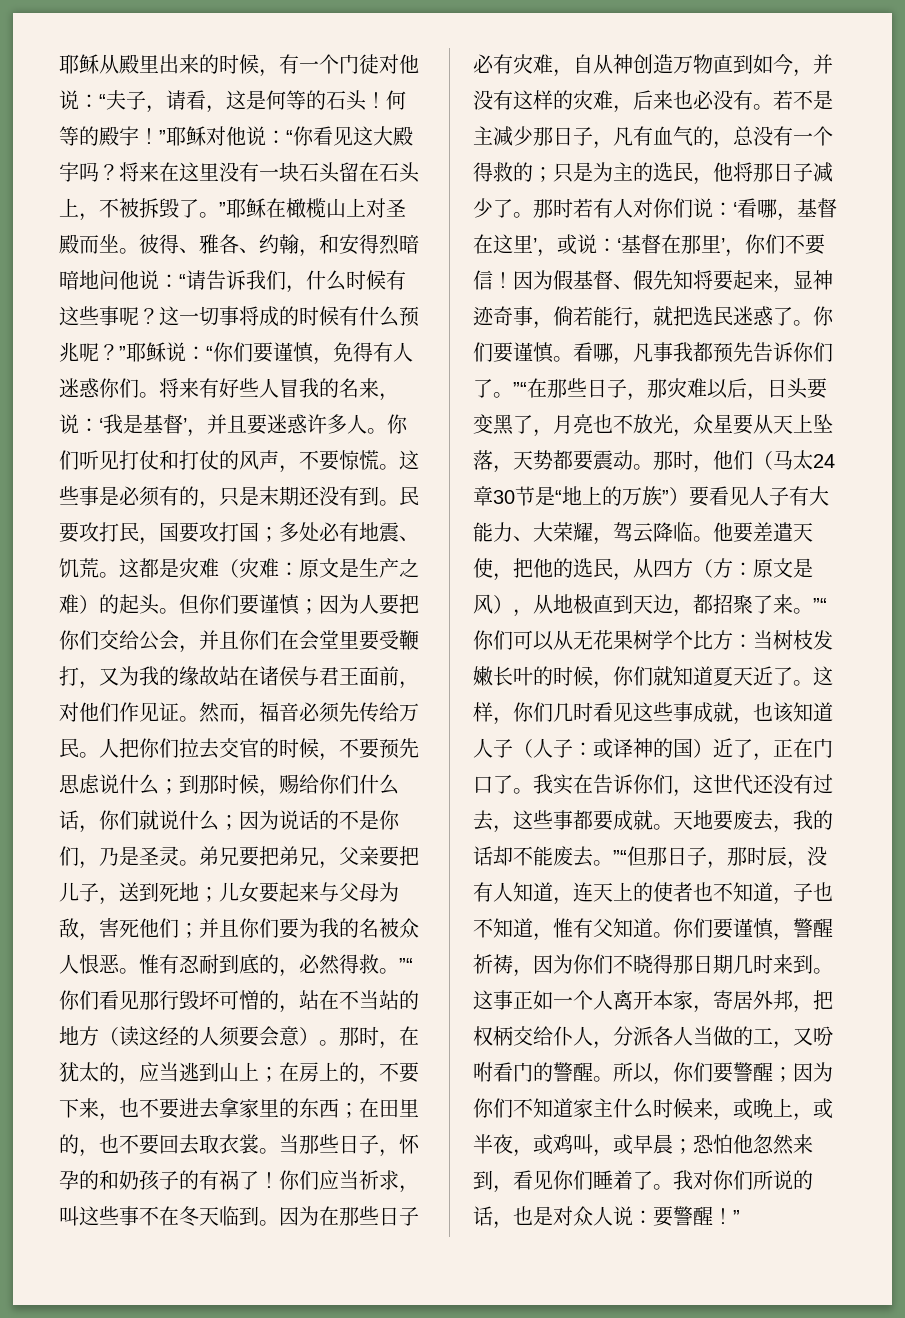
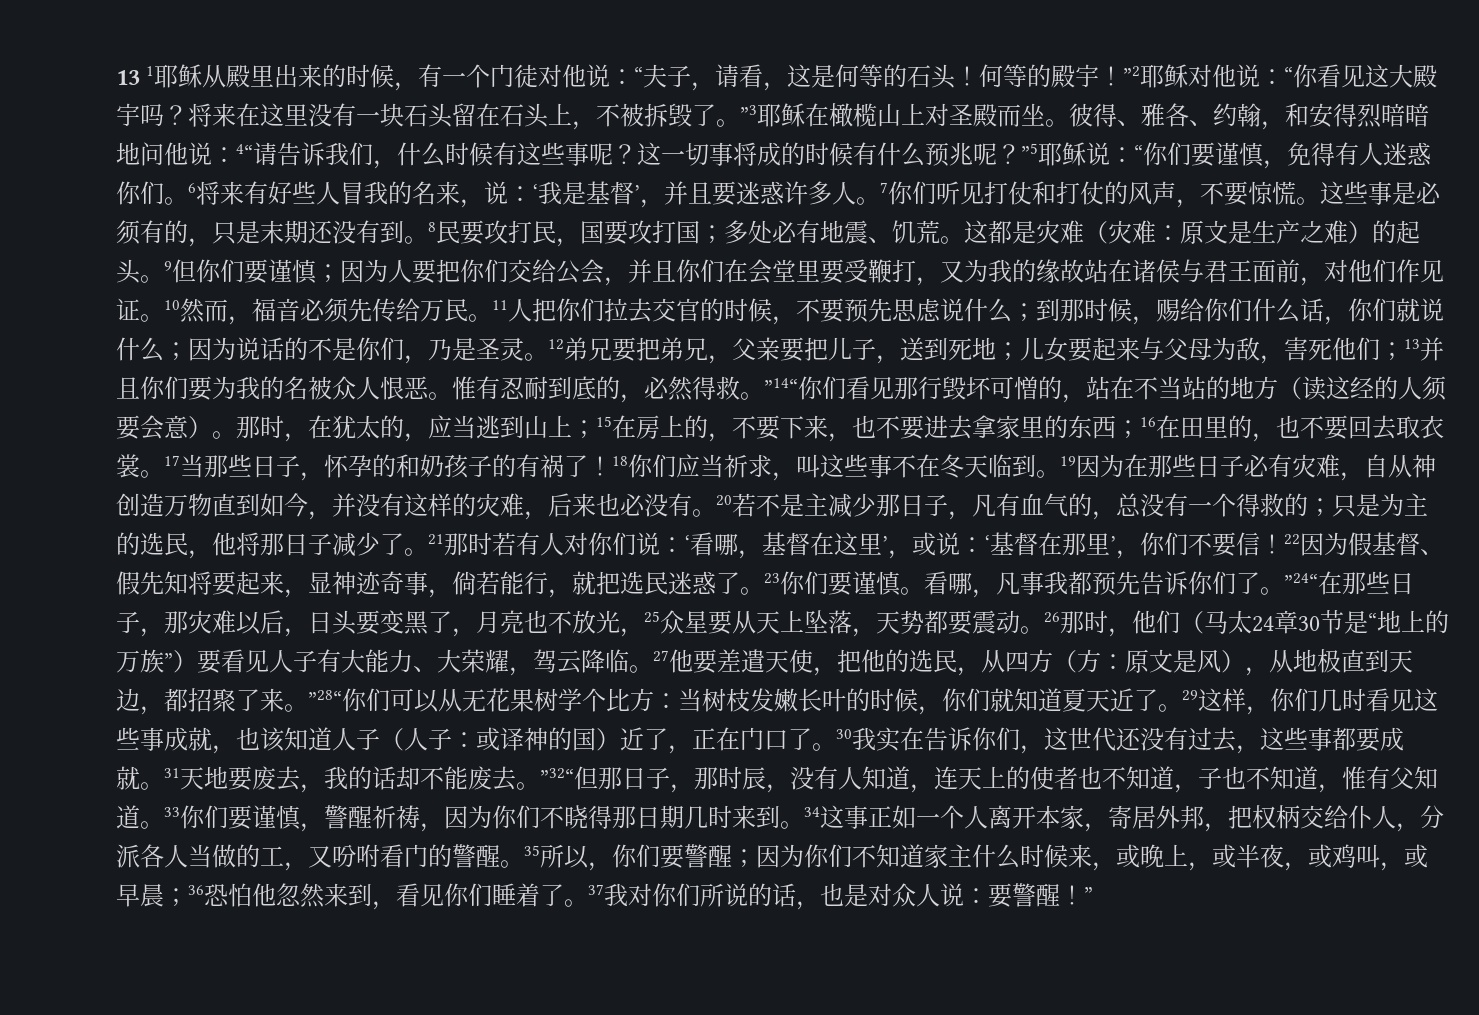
- 耶稣从殿里出来的时候，有一个门徒对他说：“夫子，请看，这是何等的石头！
+ 13 1耶稣从殿里出来的时候，有一个门徒对他说：“夫子，请看，这是何等的石头！
- 何等的殿宇！”耶稣对他说：“你看见这大殿宇吗？
+ 何等的殿宇！”2耶稣对他说：“你看见这大殿宇吗？
- 将来在这里没有一块石头留在石头上，不被拆毁了。”耶稣在橄榄山上对圣殿而坐。
+ 将来在这里没有一块石头留在石头上，不被拆毁了。”3耶稣在橄榄山上对圣殿而坐。
- 彼得、雅各、约翰，和安得烈暗暗地问他说：“请告诉我们，什么时候有这些事呢？
+ 彼得、雅各、约翰，和安得烈暗暗地问他说：4“请告诉我们，什么时候有这些事呢？
- 这一切事将成的时候有什么预兆呢？”耶稣说：“你们要谨慎，免得有人迷惑你们。
+ 这一切事将成的时候有什么预兆呢？”5耶稣说：“你们要谨慎，免得有人迷惑你们。
- 将来有好些人冒我的名来，说：‘我是基督’，并且要迷惑许多人。
+ 6将来有好些人冒我的名来，说：‘我是基督’，并且要迷惑许多人。
- 你们听见打仗和打仗的风声，不要惊慌。
+ 7你们听见打仗和打仗的风声，不要惊慌。
- 民要攻打民，国要攻打国；多处必有地震、饥荒。
+ 8民要攻打民，国要攻打国；多处必有地震、饥荒。
- 但你们要谨慎；因为人要把你们交给公会，并且你们在会堂里要受鞭打，又为我的缘故站在诸侯与君王面前，对他们作见证。
+ 9但你们要谨慎；因为人要把你们交给公会，并且你们在会堂里要受鞭打，又为我的缘故站在诸侯与君王面前，对他们作见证。
- 然而，福音必须先传给万民。
+ 10然而，福音必须先传给万民。
- 人把你们拉去交官的时候，不要预先思虑说什么；到那时候，赐给你们什么话，你们就说什么；因为说话的不是你们，乃是圣灵。
+ 11人把你们拉去交官的时候，不要预先思虑说什么；到那时候，赐给你们什么话，你们就说什么；因为说话的不是你们，乃是圣灵。
- 弟兄要把弟兄，父亲要把儿子，送到死地；儿女要起来与父母为敌，害死他们；并且你们要为我的名被众人恨恶。
+ 12弟兄要把弟兄，父亲要把儿子，送到死地；儿女要起来与父母为敌，害死他们；13并且你们要为我的名被众人恨恶。
- 惟有忍耐到底的，必然得救。”“你们看见那行毁坏可憎的，站在不当站的地方（读这经的人须要会意）。
+ 惟有忍耐到底的，必然得救。”14“你们看见那行毁坏可憎的，站在不当站的地方（读这经的人须要会意）。
- 那时，在犹太的，应当逃到山上；在房上的，不要下来，也不要进去拿家里的东西；在田里的，也不要回去取衣裳。
+ 那时，在犹太的，应当逃到山上；15在房上的，不要下来，也不要进去拿家里的东西；16在田里的，也不要回去取衣裳。
- 当那些日子，怀孕的和奶孩子的有祸了！
+ 17当那些日子，怀孕的和奶孩子的有祸了！
- 你们应当祈求，叫这些事不在冬天临到。
+ 18你们应当祈求，叫这些事不在冬天临到。
- 因为在那些日子必有灾难，自从神创造万物直到如今，并没有这样的灾难，后来也必没有。
+ 19因为在那些日子必有灾难，自从神创造万物直到如今，并没有这样的灾难，后来也必没有。
- 若不是主减少那日子，凡有血气的，总没有一个得救的；只是为主的选民，他将那日子减少了。
+ 20若不是主减少那日子，凡有血气的，总没有一个得救的；只是为主的选民，他将那日子减少了。
- 那时若有人对你们说：‘看哪，基督在这里’，或说：‘基督在那里’，你们不要信！
+ 21那时若有人对你们说：‘看哪，基督在这里’，或说：‘基督在那里’，你们不要信！
- 因为假基督、假先知将要起来，显神迹奇事，倘若能行，就把选民迷惑了。
+ 22因为假基督、假先知将要起来，显神迹奇事，倘若能行，就把选民迷惑了。
- 你们要谨慎。
+ 23你们要谨慎。
- 看哪，凡事我都预先告诉你们了。”“在那些日子，那灾难以后，日头要变黑了，月亮也不放光，众星要从天上坠落，天势都要震动。
+ 看哪，凡事我都预先告诉你们了。”24“在那些日子，那灾难以后，日头要变黑了，月亮也不放光，25众星要从天上坠落，天势都要震动。
- 那时，他们（马太24章30节是“地上的万族”）要看见人子有大能力、大荣耀，驾云降临。
+ 26那时，他们（马太24章30节是“地上的万族”）要看见人子有大能力、大荣耀，驾云降临。
- 他要差遣天使，把他的选民，从四方（方：原文是风），从地极直到天边，都招聚了来。”“你们可以从无花果树学个比方：当树枝发嫩长叶的时候，你们就知道夏天近了。
+ 27他要差遣天使，把他的选民，从四方（方：原文是风），从地极直到天边，都招聚了来。”28“你们可以从无花果树学个比方：当树枝发嫩长叶的时候，你们就知道夏天近了。
- 这样，你们几时看见这些事成就，也该知道人子（人子：或译神的国）近了，正在门口了。
+ 29这样，你们几时看见这些事成就，也该知道人子（人子：或译神的国）近了，正在门口了。
- 我实在告诉你们，这世代还没有过去，这些事都要成就。
+ 30我实在告诉你们，这世代还没有过去，这些事都要成就。
- 天地要废去，我的话却不能废去。”“但那日子，那时辰，没有人知道，连天上的使者也不知道，子也不知道，惟有父知道。
+ 31天地要废去，我的话却不能废去。”32“但那日子，那时辰，没有人知道，连天上的使者也不知道，子也不知道，惟有父知道。
- 你们要谨慎，警醒祈祷，因为你们不晓得那日期几时来到。
+ 33你们要谨慎，警醒祈祷，因为你们不晓得那日期几时来到。
- 这事正如一个人离开本家，寄居外邦，把权柄交给仆人，分派各人当做的工，又吩咐看门的警醒。
+ 34这事正如一个人离开本家，寄居外邦，把权柄交给仆人，分派各人当做的工，又吩咐看门的警醒。
- 所以，你们要警醒；因为你们不知道家主什么时候来，或晚上，或半夜，或鸡叫，或早晨；恐怕他忽然来到，看见你们睡着了。
+ 35所以，你们要警醒；因为你们不知道家主什么时候来，或晚上，或半夜，或鸡叫，或早晨；36恐怕他忽然来到，看见你们睡着了。
- 我对你们所说的话，也是对众人说：要警醒！”
+ 37我对你们所说的话，也是对众人说：要警醒！”

